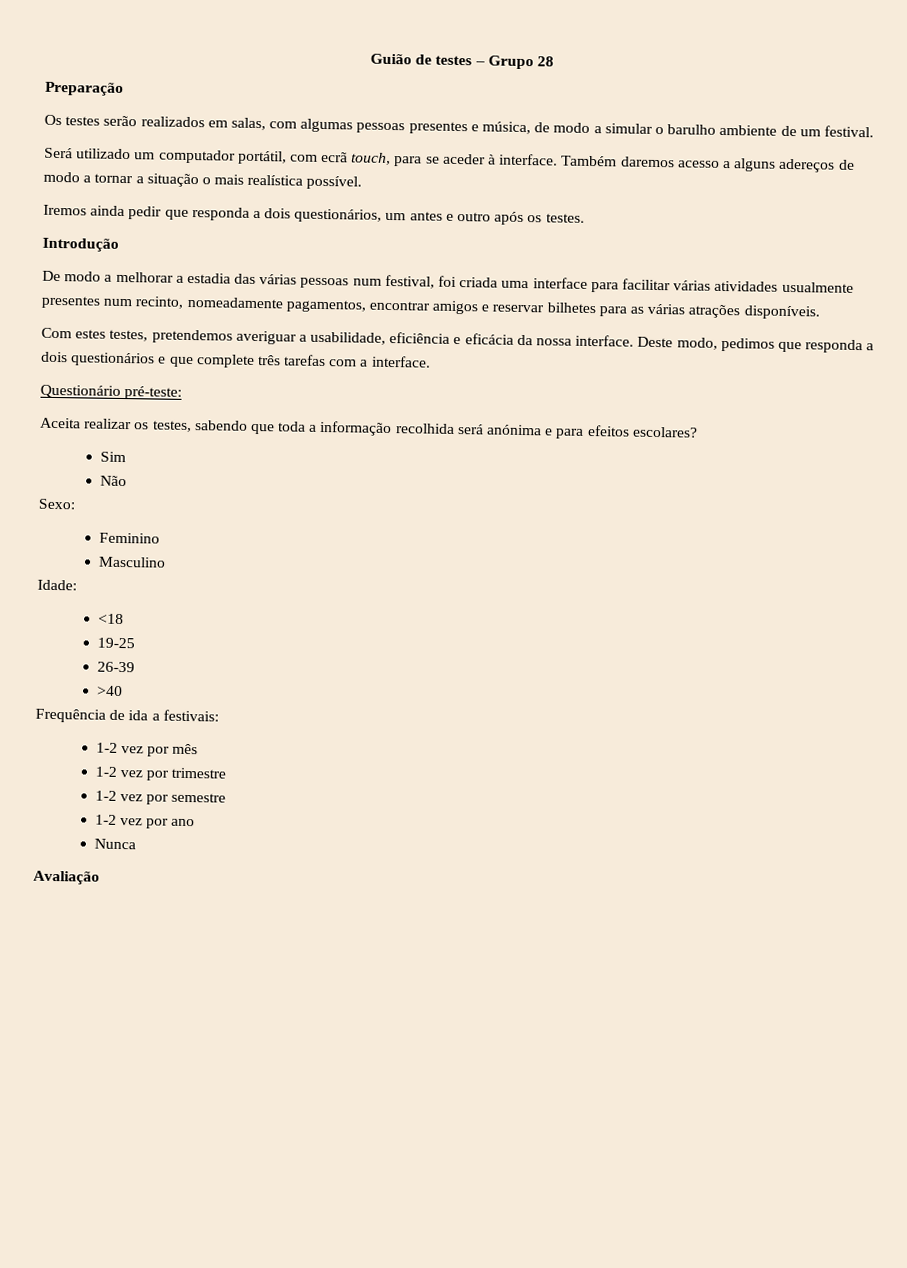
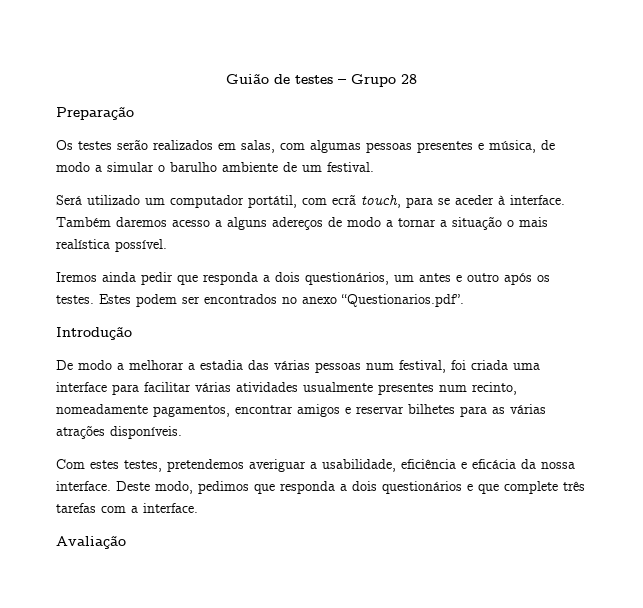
+ Estes podem ser encontrados no anexo “Questionarios.pdf”.
- Questionário pré-teste:
- Aceita realizar os testes, sabendo que toda a informação recolhida será anónima e para efeitos escolares?
- Sim
- Não
- Sexo:
- Feminino
- Masculino
- Idade:
- <18
- 19-25
- 26-39
- >40
- Frequência de ida a festivais:
- 1-2 vez por mês
- 1-2 vez por trimestre
- 1-2 vez por semestre
- 1-2 vez por ano
- Nunca

